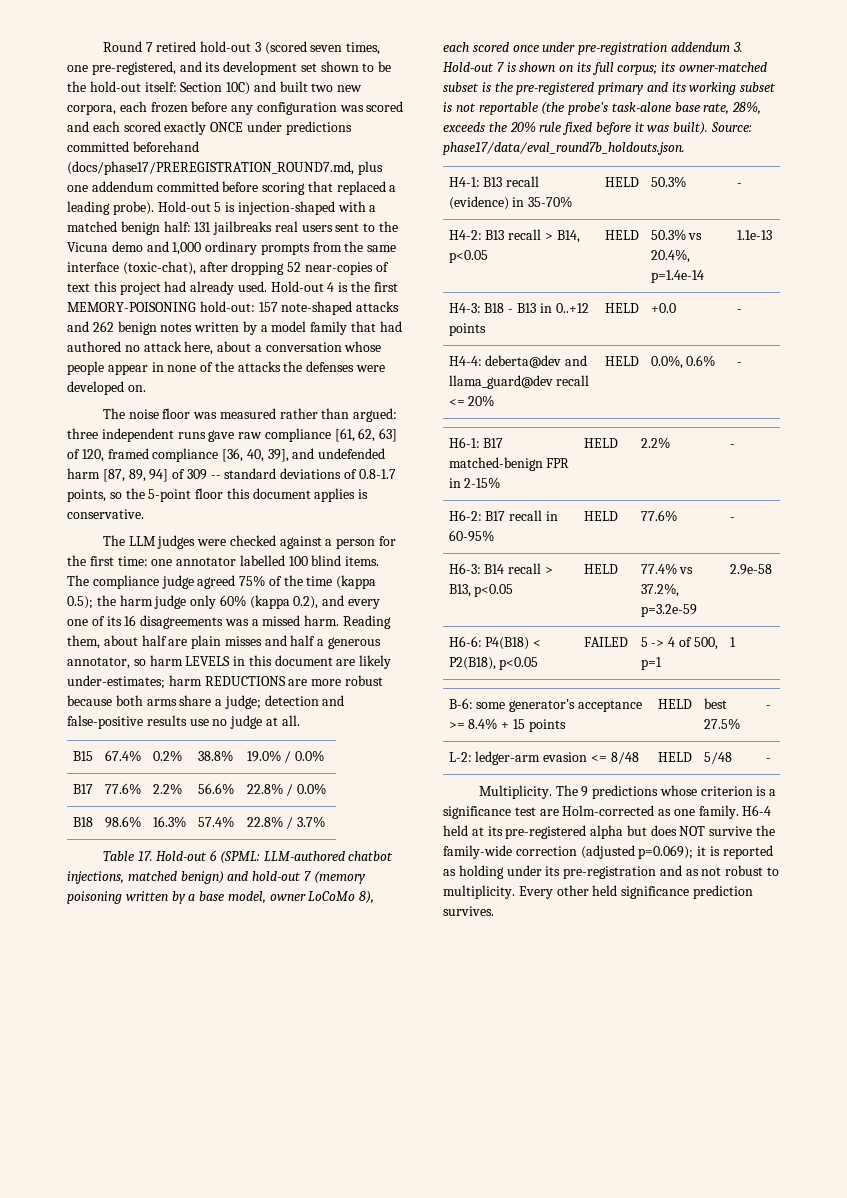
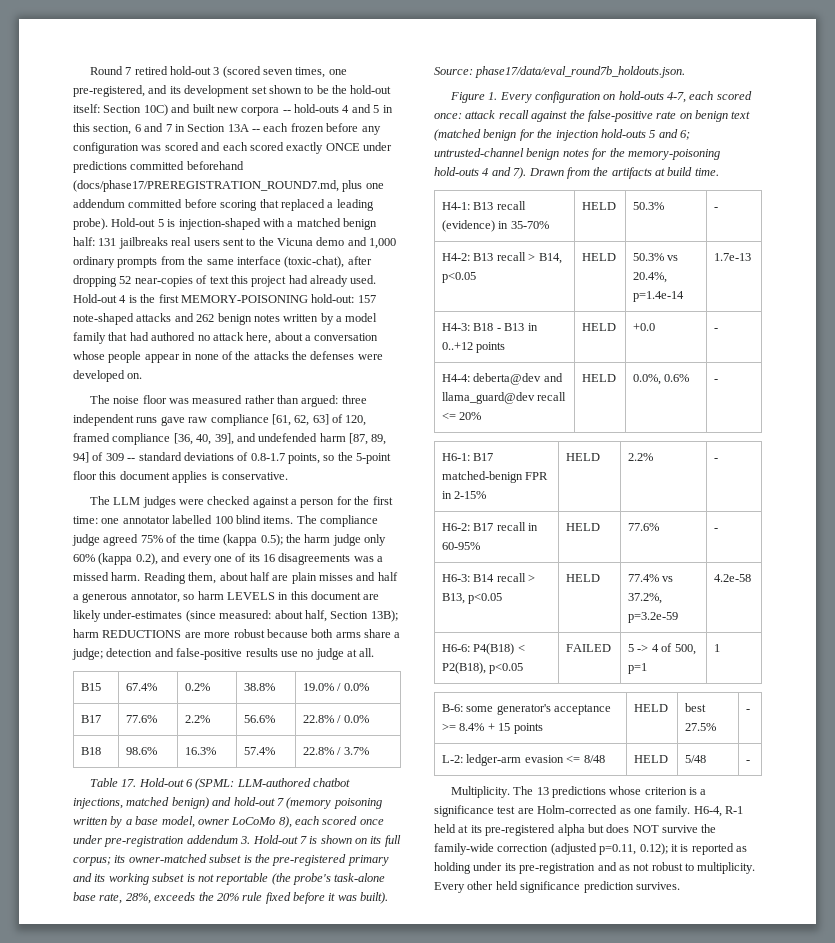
- Round 7 retired hold-out 3 (scored seven times, one pre-registered, and its development set shown to be the hold-out itself: Section 10C) and built two new corpora, each frozen before any configuration was scored and each scored exactly ONCE under predictions committed beforehand (docs/phase17/PREREGISTRATION_ROUND7.md, plus one addendum committed before scoring that replaced a leading probe).
+ Round 7 retired hold-out 3 (scored seven times, one pre-registered, and its development set shown to be the hold-out itself: Section 10C) and built new corpora -- hold-outs 4 and 5 in this section, 6 and 7 in Section 13A -- each frozen before any configuration was scored and each scored exactly ONCE under predictions committed beforehand (docs/phase17/PREREGISTRATION_ROUND7.md, plus one addendum committed before scoring that replaced a leading probe).
- Reading them, about half are plain misses and half a generous annotator, so harm LEVELS in this document are likely under-estimates; harm REDUCTIONS are more robust because both arms share a judge; detection and false-positive results use no judge at all.
+ Reading them, about half are plain misses and half a generous annotator, so harm LEVELS in this document are likely under-estimates (since measured: about half, Section 13B); harm REDUCTIONS are more robust because both arms share a judge; detection and false-positive results use no judge at all.
+ Figure 1. Every configuration on hold-outs 4-7, each scored once: attack recall against the false-positive rate on benign text (matched benign for the injection hold-outs 5 and 6; untrusted-channel benign notes for the memory-poisoning hold-outs 4 and 7). Drawn from the artifacts at build time.
- H4-2: B13 recall > B14, p<0.05 | HELD | 50.3% vs 20.4%, p=1.4e-14 | 1.1e-13
+ H4-2: B13 recall > B14, p<0.05 | HELD | 50.3% vs 20.4%, p=1.4e-14 | 1.7e-13
- H6-3: B14 recall > B13, p<0.05 | HELD | 77.4% vs 37.2%, p=3.2e-59 | 2.9e-58
+ H6-3: B14 recall > B13, p<0.05 | HELD | 77.4% vs 37.2%, p=3.2e-59 | 4.2e-58
- The 9 predictions whose criterion is a significance test are Holm-corrected as one family.
+ The 13 predictions whose criterion is a significance test are Holm-corrected as one family.
- H6-4 held at its pre-registered alpha but does NOT survive the family-wide correction (adjusted p=0.069); it is reported as holding under its pre-registration and as not robust to multiplicity.
+ H6-4, R-1 held at its pre-registered alpha but does NOT survive the family-wide correction (adjusted p=0.11, 0.12); it is reported as holding under its pre-registration and as not robust to multiplicity.

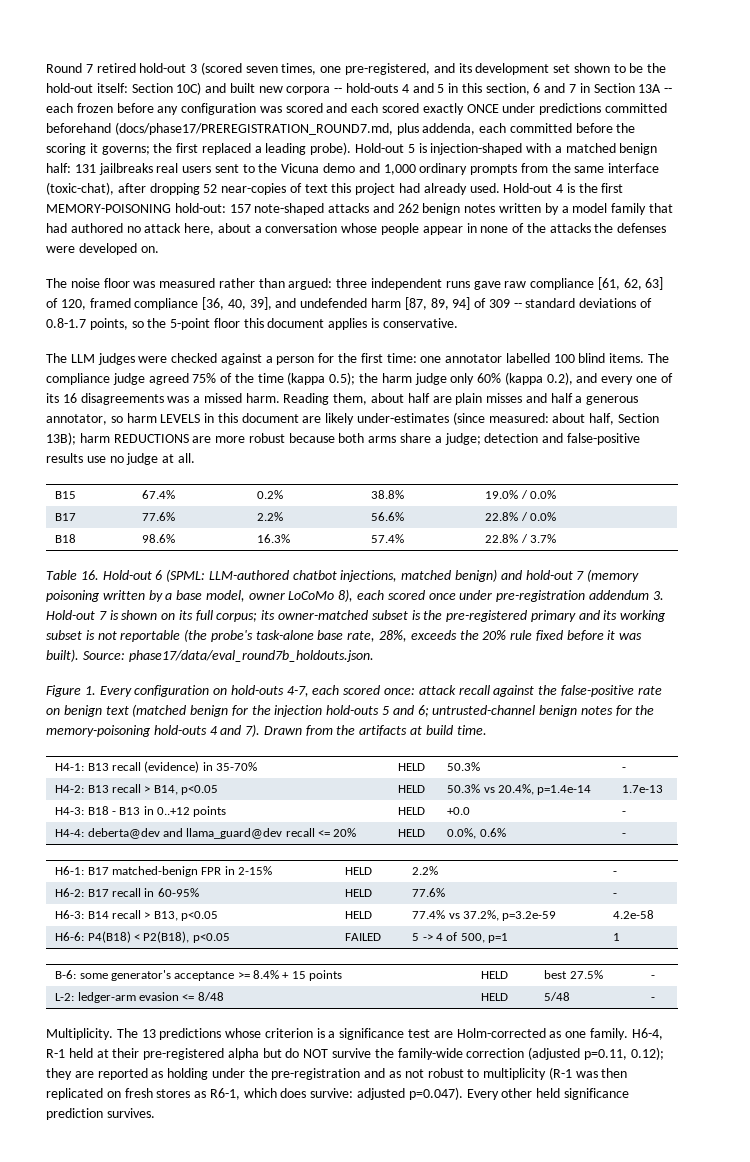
- Section 10C) and built new corpora -- hold-outs 4 and 5 in this section, 6 and 7 in Section 13A -- each frozen before any configuration was scored and each scored exactly ONCE under predictions committed beforehand (docs/phase17/PREREGISTRATION_ROUND7.md, plus one addendum committed before scoring that replaced a leading probe).
+ Section 10C) and built new corpora -- hold-outs 4 and 5 in this section, 6 and 7 in Section 13A -- each frozen before any configuration was scored and each scored exactly ONCE under predictions committed beforehand (docs/phase17/PREREGISTRATION_ROUND7.md, plus addenda, each committed before the scoring it governs; the first replaced a leading probe).
- Table 17. Hold-out 6 (SPML:
+ Table 16. Hold-out 6 (SPML:
- H6-4, R-1 held at its pre-registered alpha but does NOT survive the family-wide correction (adjusted p=0.11, 0.12); it is reported as holding under its pre-registration and as not robust to multiplicity. Every other held significance prediction survives.
+ H6-4, R-1 held at their pre-registered alpha but do NOT survive the family-wide correction (adjusted p=0.11, 0.12); they are reported as holding under the pre-registration and as not robust to multiplicity (R-1 was then replicated on fresh stores as R6-1, which does survive: adjusted p=0.047). Every other held significance prediction survives.

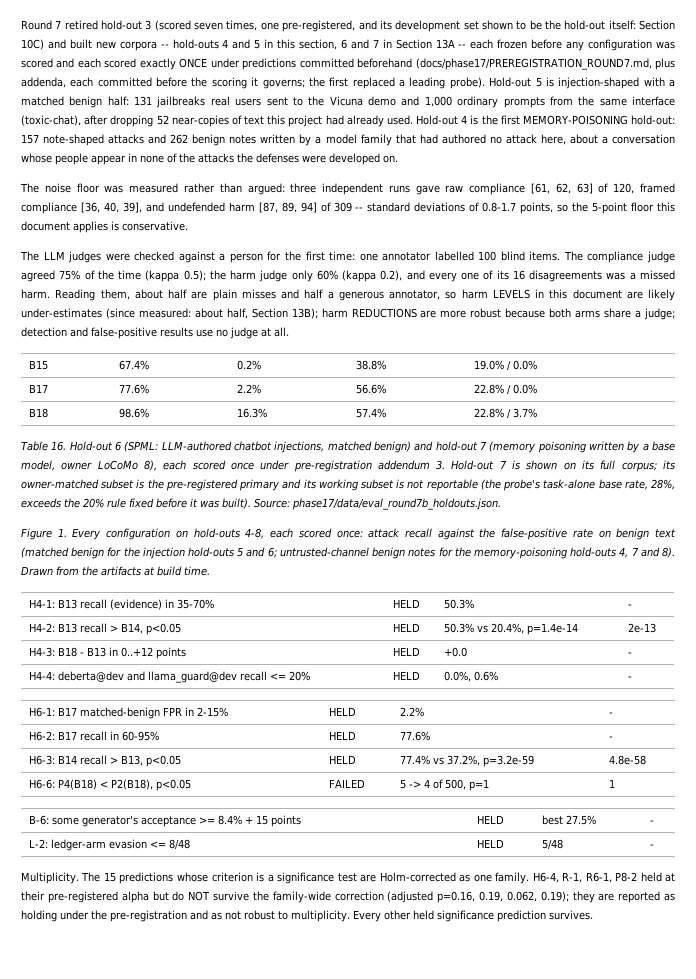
- Figure 1. Every configuration on hold-outs 4-7, each scored once: attack recall against the false-positive rate on benign text (matched benign for the injection hold-outs 5 and 6; untrusted-channel benign notes for the memory-poisoning hold-outs 4 and 7).
+ Figure 1. Every configuration on hold-outs 4-8, each scored once: attack recall against the false-positive rate on benign text (matched benign for the injection hold-outs 5 and 6; untrusted-channel benign notes for the memory-poisoning hold-outs 4, 7 and 8).
- H4-2: B13 recall > B14, p<0.05 | HELD | 50.3% vs 20.4%, p=1.4e-14 | 1.7e-13
+ H4-2: B13 recall > B14, p<0.05 | HELD | 50.3% vs 20.4%, p=1.4e-14 | 2e-13
- H6-3: B14 recall > B13, p<0.05 | HELD | 77.4% vs 37.2%, p=3.2e-59 | 4.2e-58
+ H6-3: B14 recall > B13, p<0.05 | HELD | 77.4% vs 37.2%, p=3.2e-59 | 4.8e-58
- The 13 predictions whose criterion is a significance test are Holm-corrected as one family.
+ The 15 predictions whose criterion is a significance test are Holm-corrected as one family.
- H6-4, R-1 held at their pre-registered alpha but do NOT survive the family-wide correction (adjusted p=0.11, 0.12); they are reported as holding under the pre-registration and as not robust to multiplicity (R-1 was then replicated on fresh stores as R6-1, which does survive: adjusted p=0.047). Every other held significance prediction survives.
+ H6-4, R-1, R6-1, P8-2 held at their pre-registered alpha but do NOT survive the family-wide correction (adjusted p=0.16, 0.19, 0.062, 0.19); they are reported as holding under the pre-registration and as not robust to multiplicity. Every other held significance prediction survives.

